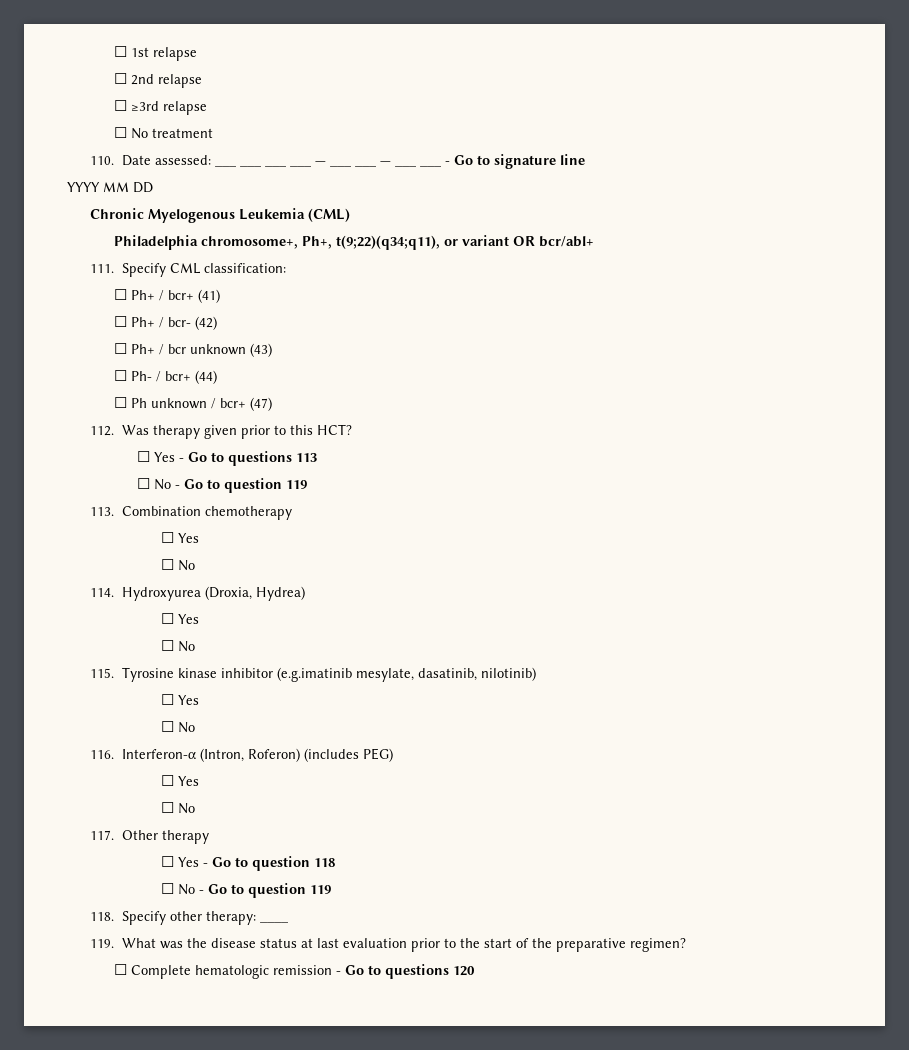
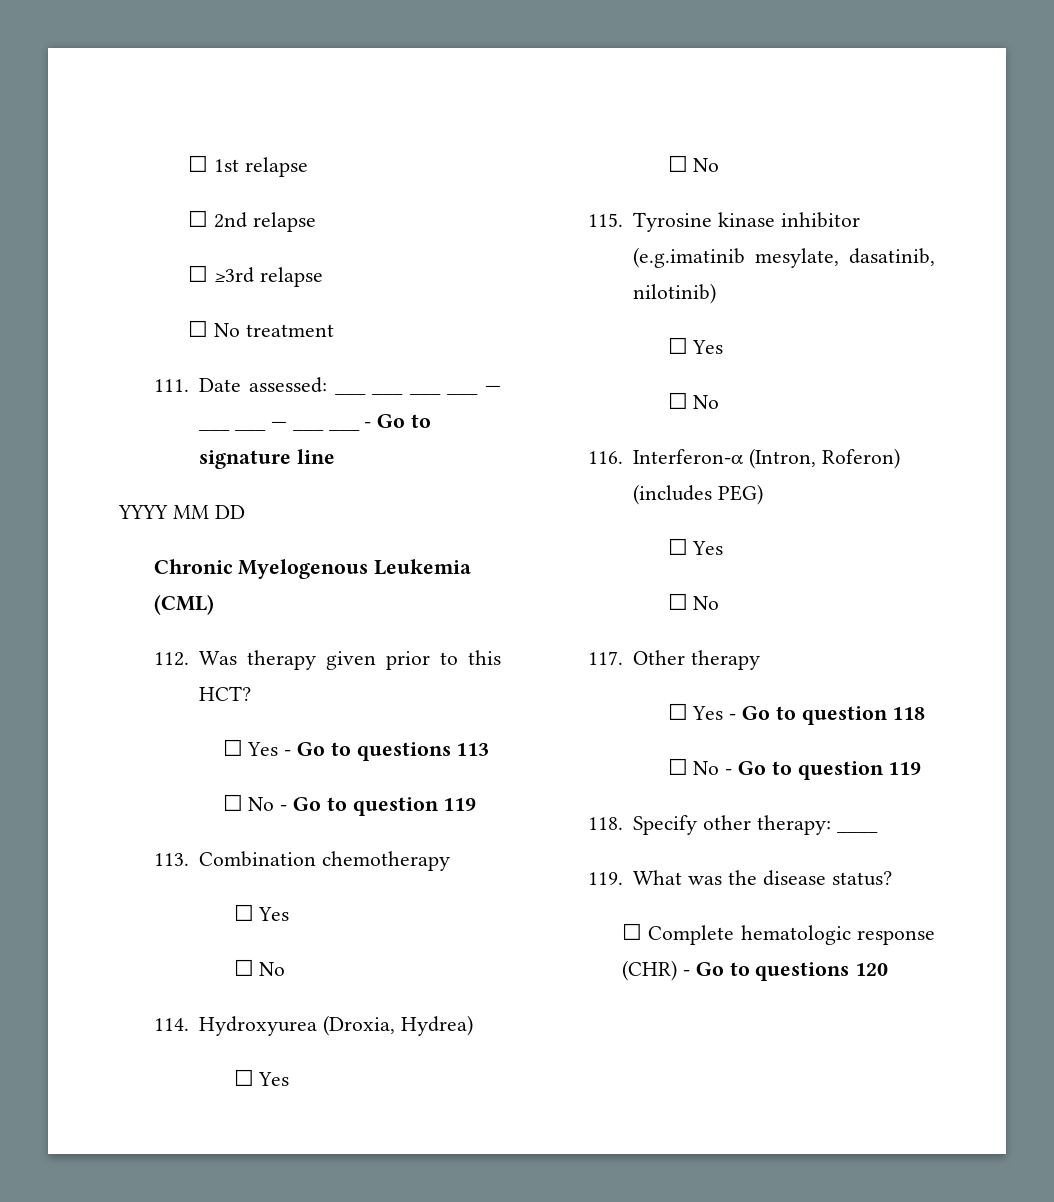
- 110. Date assessed: ___ ___ ___ ___ — ___ ___ — ___ ___ - Go to signature line
+ 111. Date assessed: ___ ___ ___ ___ — ___ ___ — ___ ___ - Go to signature line
- Philadelphia chromosome+, Ph+, t(9;22)(q34;q11), or variant OR bcr/abl+
- 111. Specify CML classification:
- ☐ Ph+ / bcr+ (41)
- ☐ Ph+ / bcr- (42)
- ☐ Ph+ / bcr unknown (43)
- ☐ Ph- / bcr+ (44)
- ☐ Ph unknown / bcr+ (47)
- 119. What was the disease status at last evaluation prior to the start of the preparative regimen?
+ 119. What was the disease status?
- ☐ Complete hematologic remission - Go to questions 120
+ ☐ Complete hematologic response (CHR) - Go to questions 120

